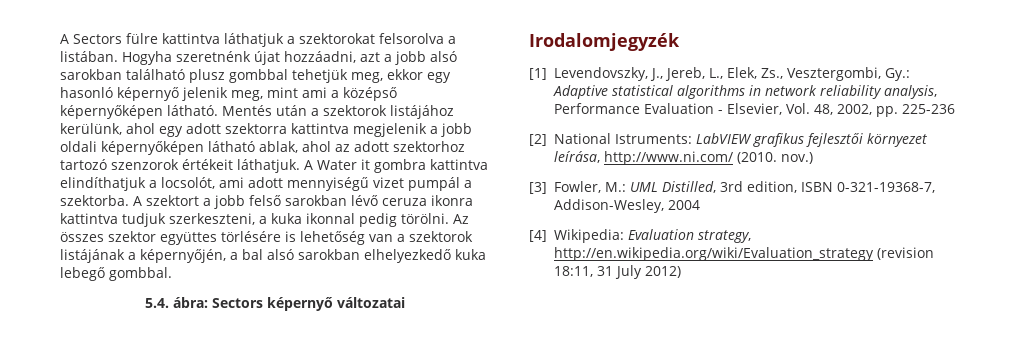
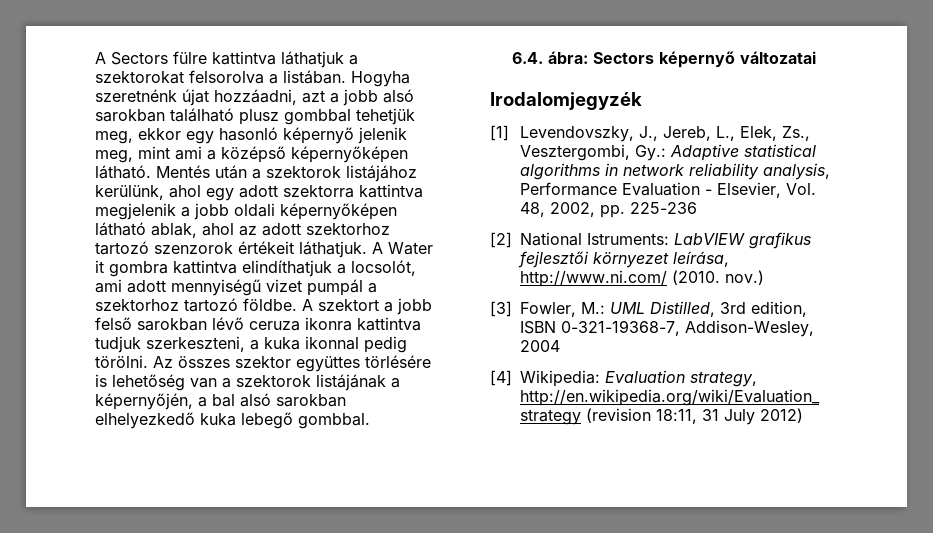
- A Water it gombra kattintva elindíthatjuk a locsolót, ami adott mennyiségű vizet pumpál a szektorba.
+ A Water it gombra kattintva elindíthatjuk a locsolót, ami adott mennyiségű vizet pumpál a szektorhoz tartozó földbe.
- 5.4. ábra: Sectors képernyő változatai
+ 6.4. ábra: Sectors képernyő változatai

